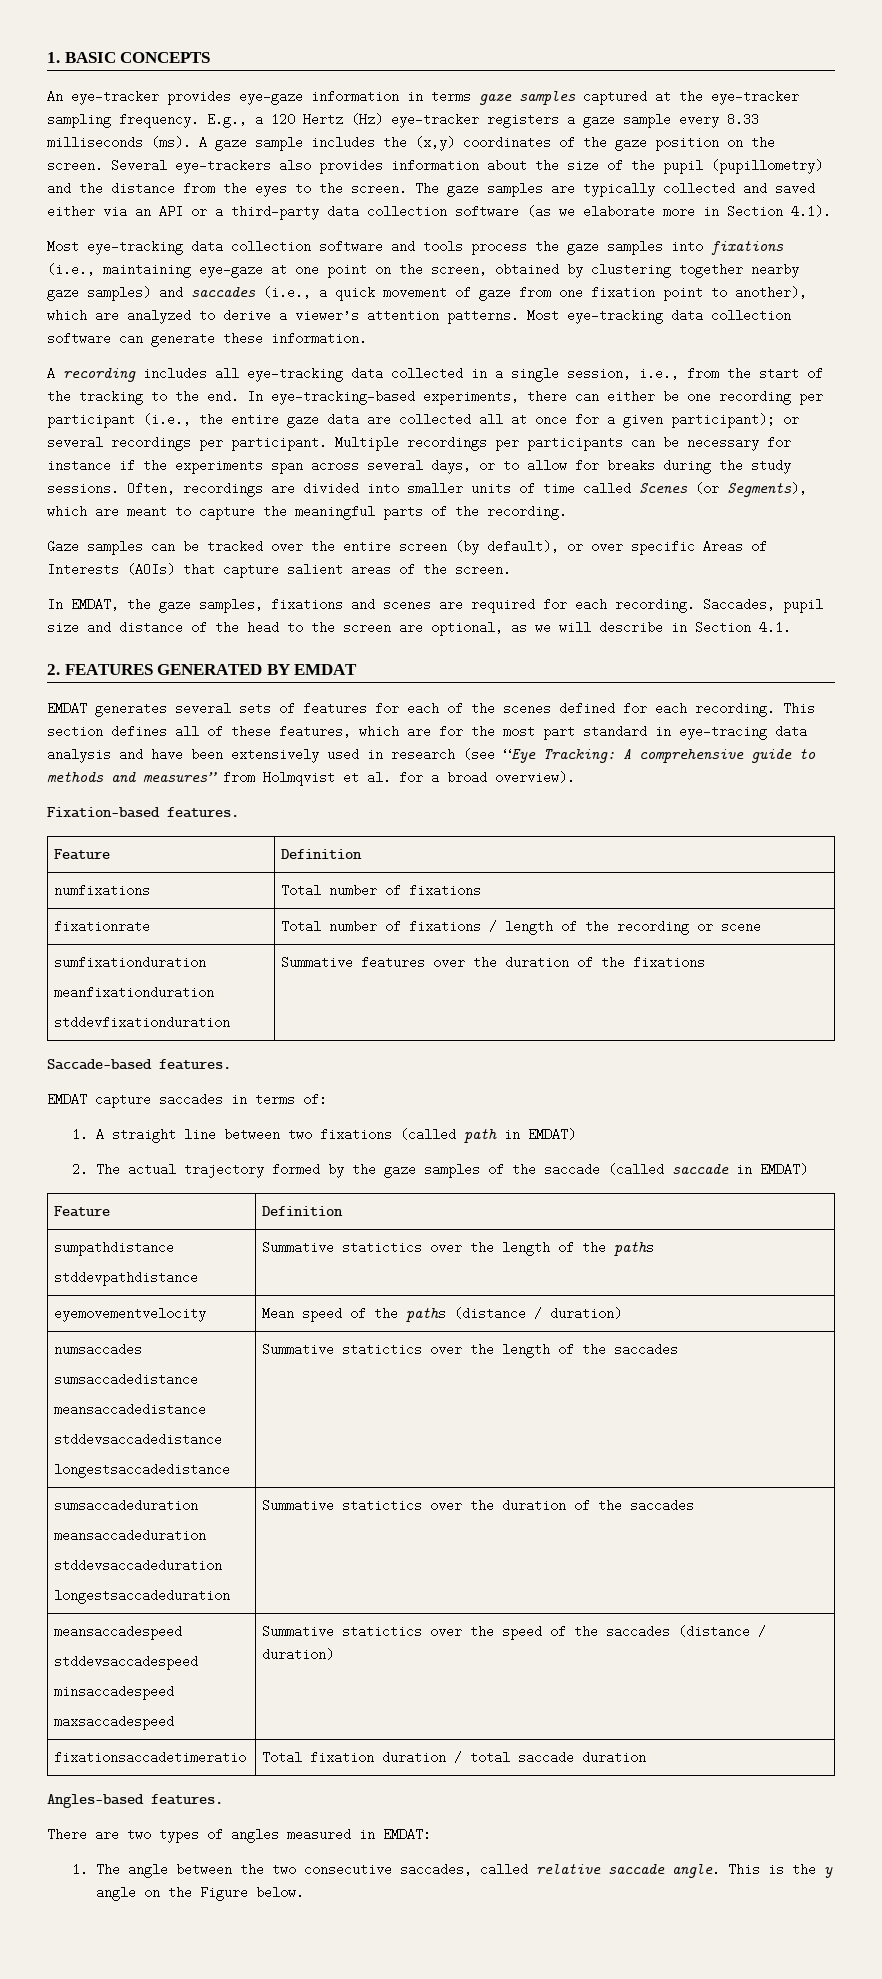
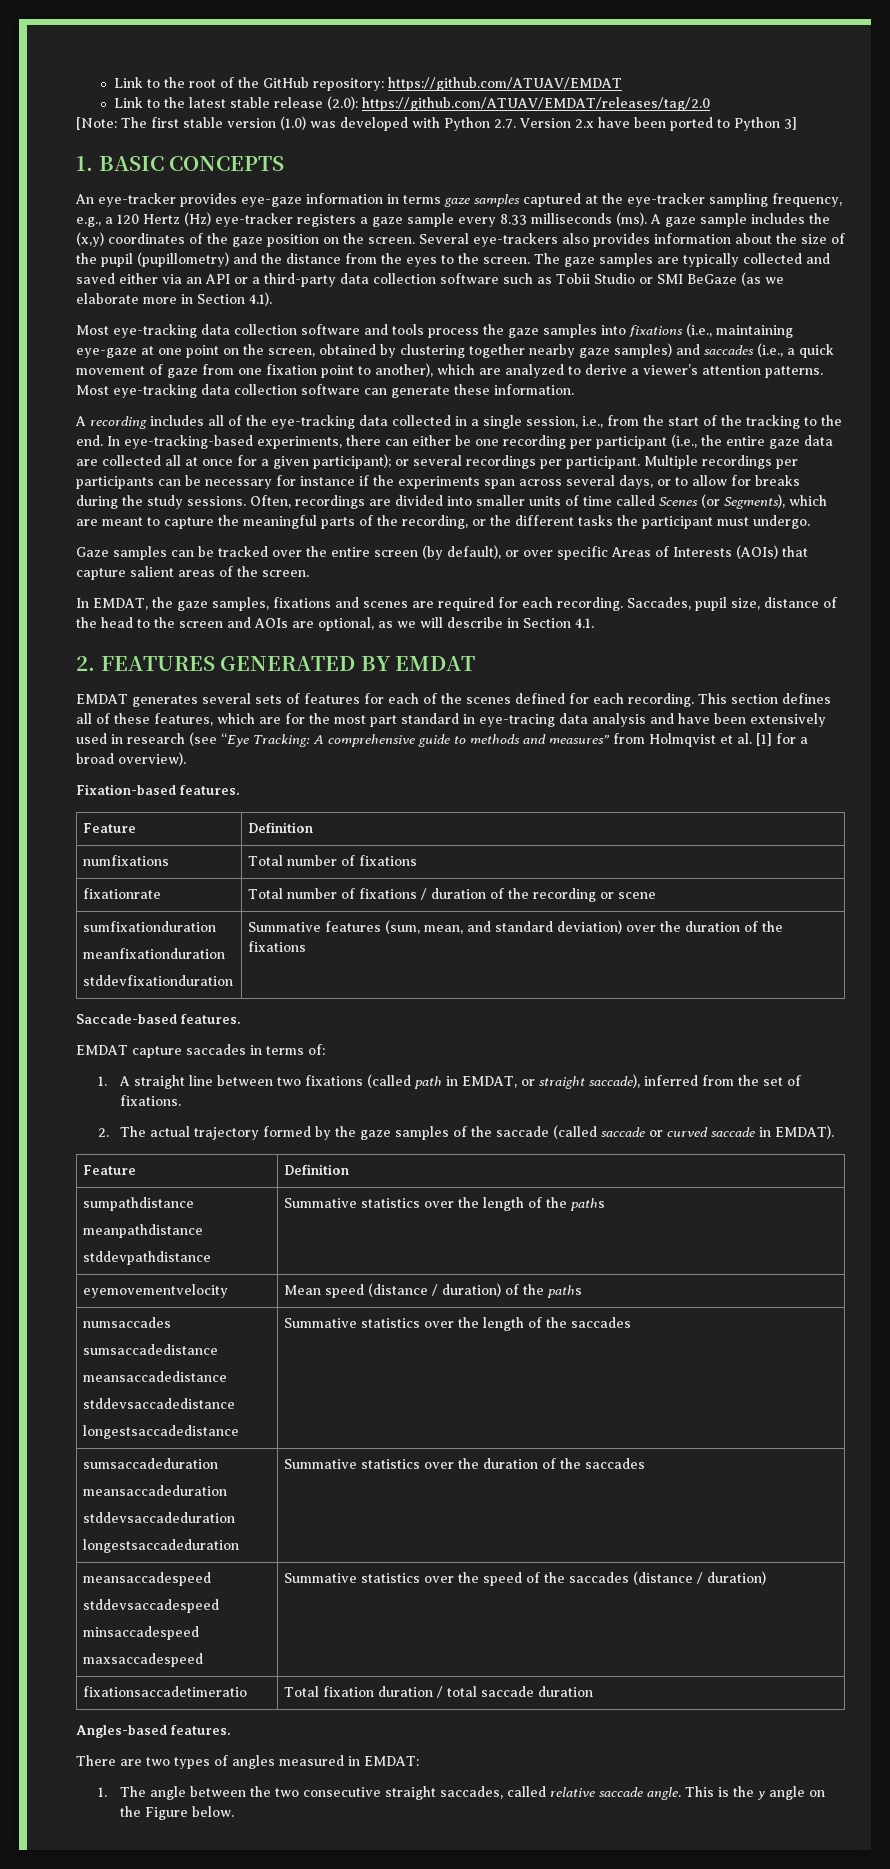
+ Link to the root of the GitHub repository: https://github.com/ATUAV/EMDAT
+ Link to the latest stable release (2.0): https://github.com/ATUAV/EMDAT/releases/tag/2.0
+ [Note: The first stable version (1.0) was developed with Python 2.7. Version 2.x have been ported to Python 3]
- An eye-tracker provides eye-gaze information in terms gaze samples captured at the eye-tracker sampling frequency. E.g., a 120 Hertz (Hz) eye-tracker registers a gaze sample every 8.33 milliseconds (ms).
+ An eye-tracker provides eye-gaze information in terms gaze samples captured at the eye-tracker sampling frequency, e.g., a 120 Hertz (Hz) eye-tracker registers a gaze sample every 8.33 milliseconds (ms).
- The gaze samples are typically collected and saved either via an API or a third-party data collection software (as we elaborate more in Section 4.1).
+ The gaze samples are typically collected and saved either via an API or a third-party data collection software such as Tobii Studio or SMI BeGaze (as we elaborate more in Section 4.1).
- A recording includes all eye-tracking data collected in a single session, i.e., from the start of the tracking to the end.
+ A recording includes all of the eye-tracking data collected in a single session, i.e., from the start of the tracking to the end.
- Often, recordings are divided into smaller units of time called Scenes (or Segments), which are meant to capture the meaningful parts of the recording.
+ Often, recordings are divided into smaller units of time called Scenes (or Segments), which are meant to capture the meaningful parts of the recording, or the different tasks the participant must undergo.
- Saccades, pupil size and distance of the head to the screen are optional, as we will describe in Section 4.1.
+ Saccades, pupil size, distance of the head to the screen and AOIs are optional, as we will describe in Section 4.1.
- This section defines all of these features, which are for the most part standard in eye-tracing data analysis and have been extensively used in research (see “Eye Tracking: A comprehensive guide to methods and measures” from Holmqvist et al. for a broad overview).
+ This section defines all of these features, which are for the most part standard in eye-tracing data analysis and have been extensively used in research (see “Eye Tracking: A comprehensive guide to methods and measures” from Holmqvist et al. [1] for a broad overview).
- fixationrate | Total number of fixations / length of the recording or scene
+ fixationrate | Total number of fixations / duration of the recording or scene
  sumfixationduration
  meanfixationduration
- stddevfixationduration | Summative features over the duration of the fixations
+ stddevfixationduration | Summative features (sum, mean, and standard deviation) over the duration of the fixations
- 1. A straight line between two fixations (called path in EMDAT)
+ 1. A straight line between two fixations (called path in EMDAT, or straight saccade), inferred from the set of fixations.
- 2. The actual trajectory formed by the gaze samples of the saccade (called saccade in EMDAT)
+ 2. The actual trajectory formed by the gaze samples of the saccade (called saccade or curved saccade in EMDAT).
  sumpathdistance
- stddevpathdistance | Summative statictics over the length of the paths
+ meanpathdistance
+ stddevpathdistance | Summative statistics over the length of the paths
- eyemovementvelocity | Mean speed of the paths (distance / duration)
+ eyemovementvelocity | Mean speed (distance / duration) of the paths
  numsaccades
  sumsaccadedistance
  meansaccadedistance
  stddevsaccadedistance
- longestsaccadedistance | Summative statictics over the length of the saccades
+ longestsaccadedistance | Summative statistics over the length of the saccades
  sumsaccadeduration
  meansaccadeduration
  stddevsaccadeduration
- longestsaccadeduration | Summative statictics over the duration of the saccades
+ longestsaccadeduration | Summative statistics over the duration of the saccades
  meansaccadespeed
  stddevsaccadespeed
  minsaccadespeed
- maxsaccadespeed | Summative statictics over the speed of the saccades (distance / duration)
+ maxsaccadespeed | Summative statistics over the speed of the saccades (distance / duration)
- 1. The angle between the two consecutive saccades, called relative saccade angle.
+ 1. The angle between the two consecutive straight saccades, called relative saccade angle.

